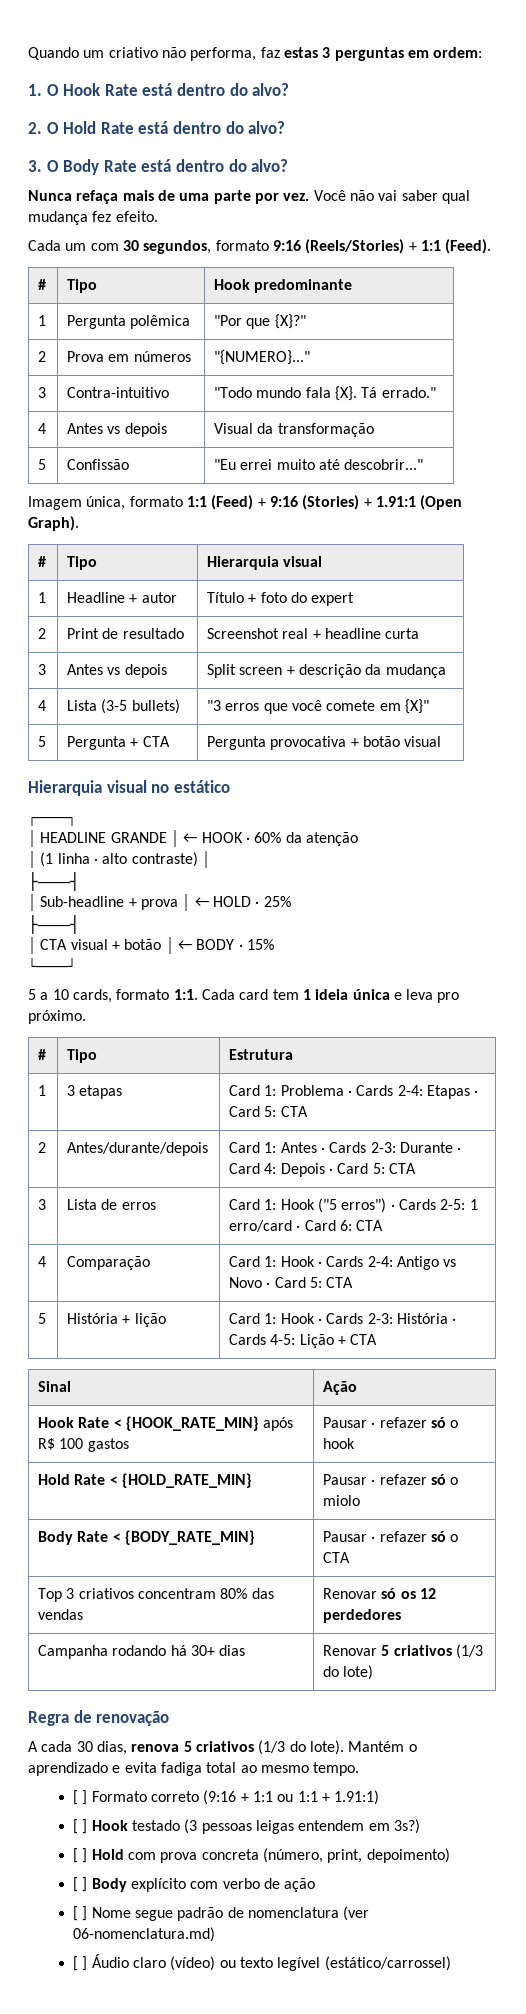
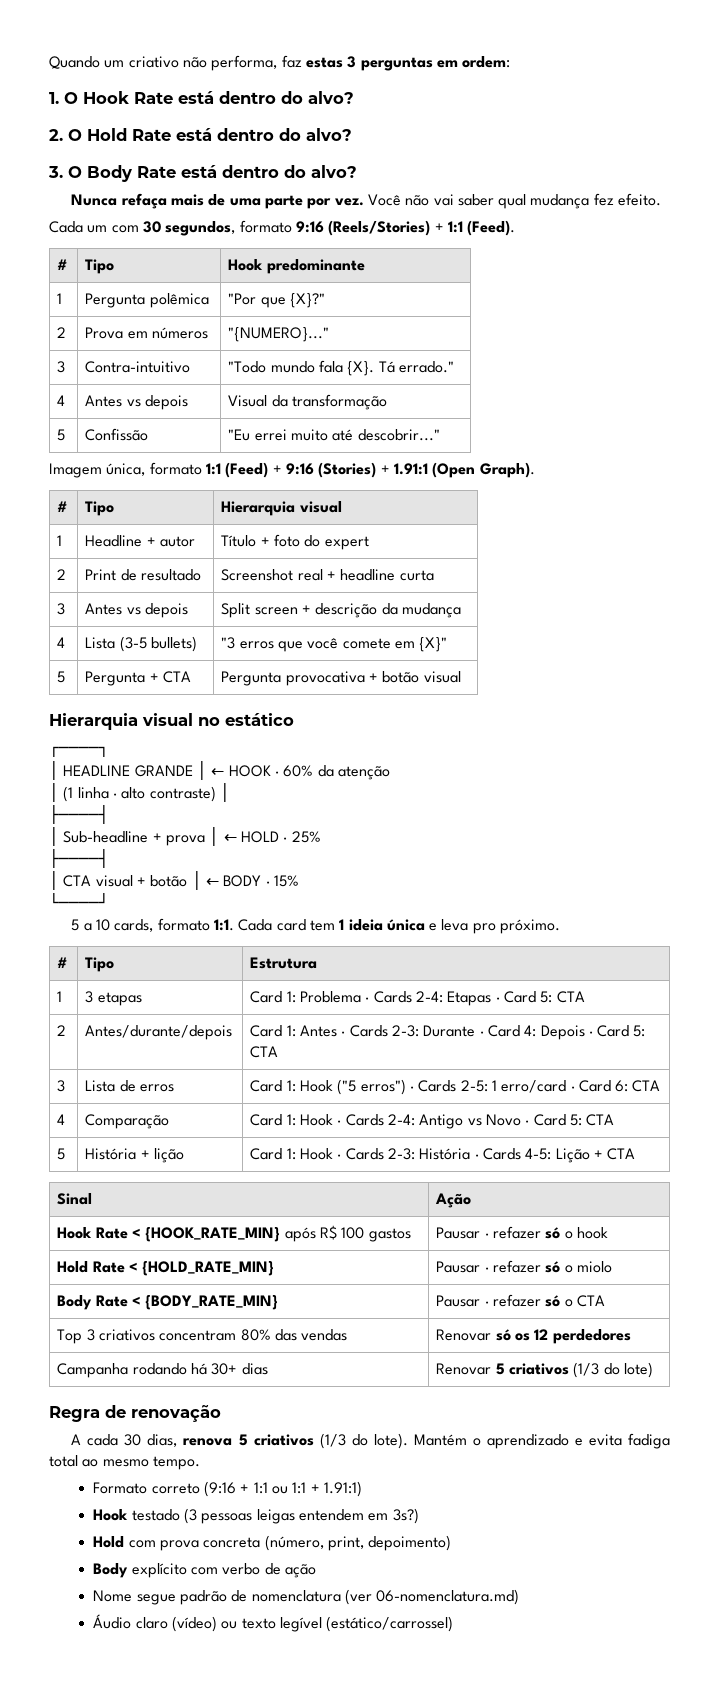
- [ ] Formato correto (9:16 + 1:1 ou 1:1 + 1.91:1)
+ Formato correto (9:16 + 1:1 ou 1:1 + 1.91:1)
- [ ] Hook testado (3 pessoas leigas entendem em 3s?)
+ Hook testado (3 pessoas leigas entendem em 3s?)
- [ ] Hold com prova concreta (número, print, depoimento)
+ Hold com prova concreta (número, print, depoimento)
- [ ] Body explícito com verbo de ação
+ Body explícito com verbo de ação
- [ ] Nome segue padrão de nomenclatura (ver 06-nomenclatura.md)
+ Nome segue padrão de nomenclatura (ver 06-nomenclatura.md)
- [ ] Áudio claro (vídeo) ou texto legível (estático/carrossel)
+ Áudio claro (vídeo) ou texto legível (estático/carrossel)

